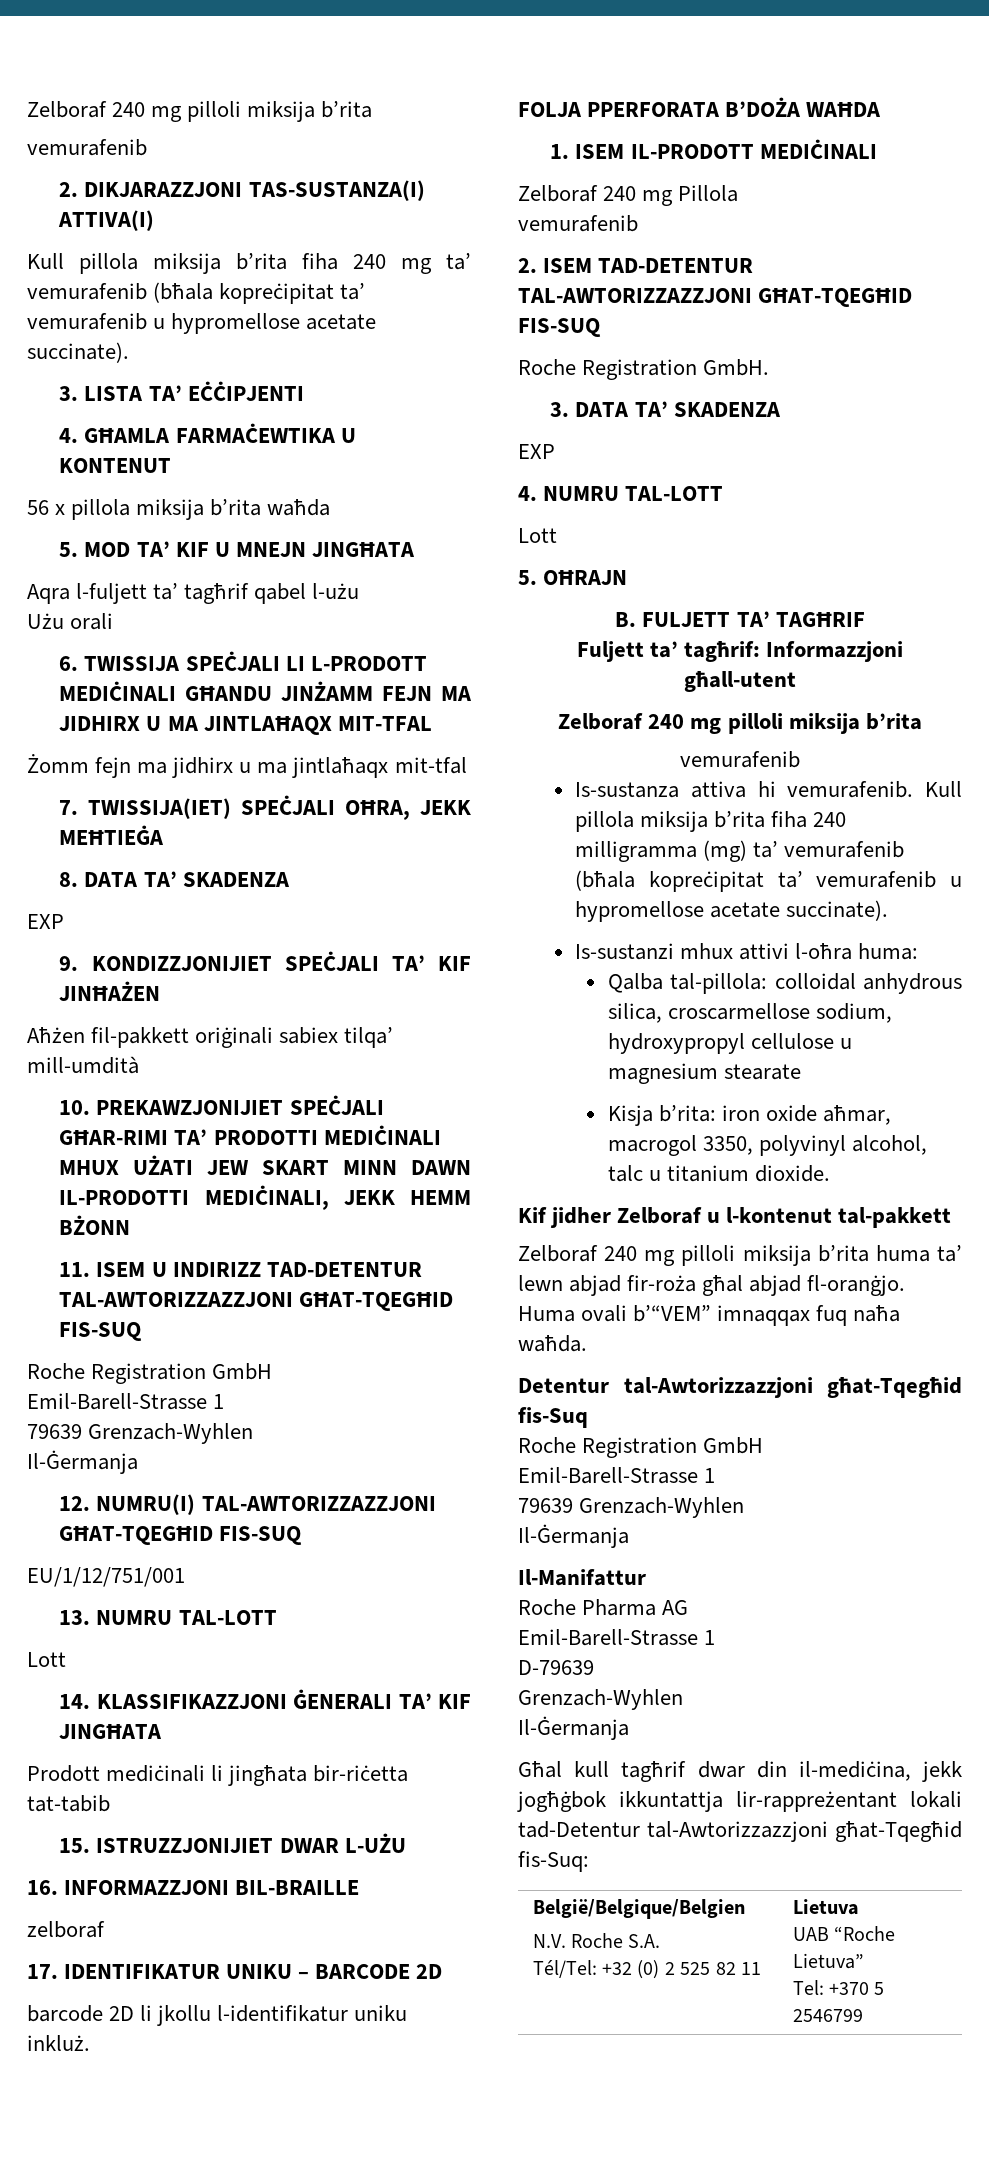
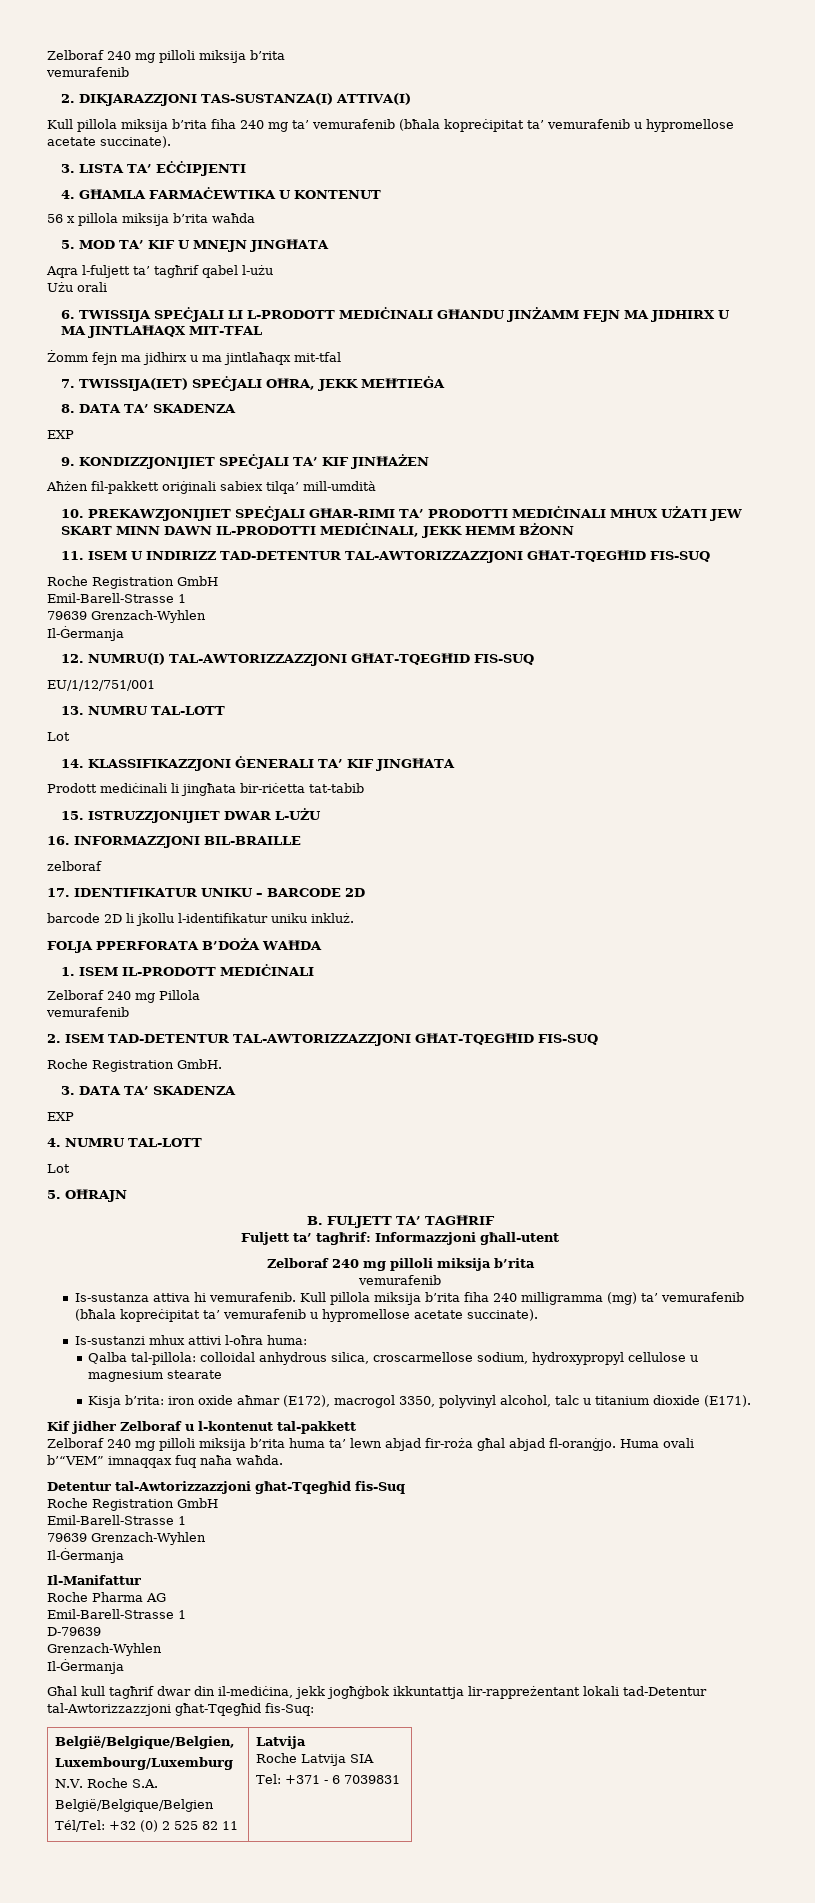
  13. NUMRU TAL-LOTT
- Lott
+ Lot
  4. NUMRU TAL-LOTT
- Lott
+ Lot
- Kisja b’rita: iron oxide aħmar, macrogol 3350, polyvinyl alcohol, talc u titanium dioxide.
+ Kisja b’rita: iron oxide aħmar (E172), macrogol 3350, polyvinyl alcohol, talc u titanium dioxide (E171).
+ België/Belgique/Belgien,
+ Luxembourg/Luxemburg
+ N.V. Roche S.A.
  België/Belgique/Belgien
- N.V. Roche S.A.
- Tél/Tel: +32 (0) 2 525 82 11 | Lietuva
- UAB “Roche Lietuva”
- Tel: +370 5 2546799
+ Tél/Tel: +32 (0) 2 525 82 11 | Latvija
+ Roche Latvija SIA
+ Tel: +371 - 6 7039831

